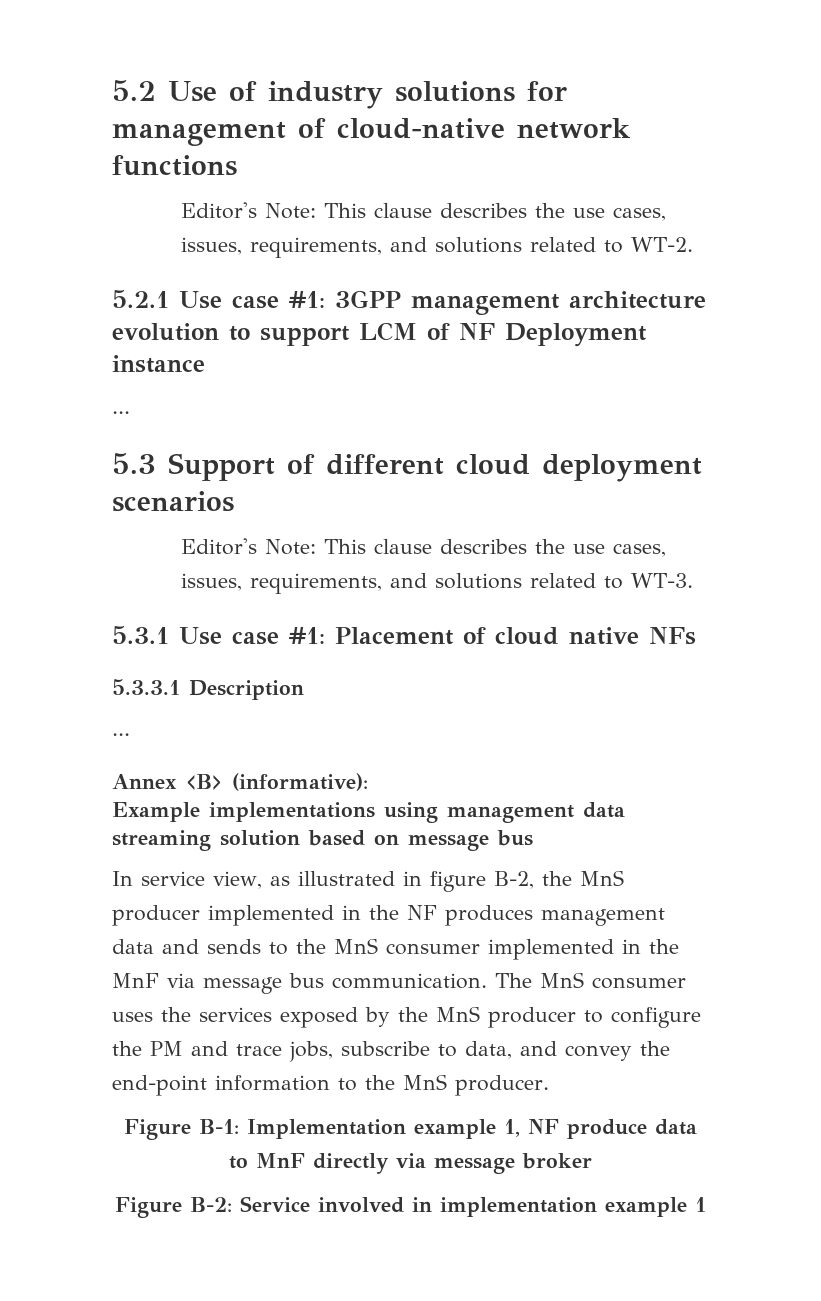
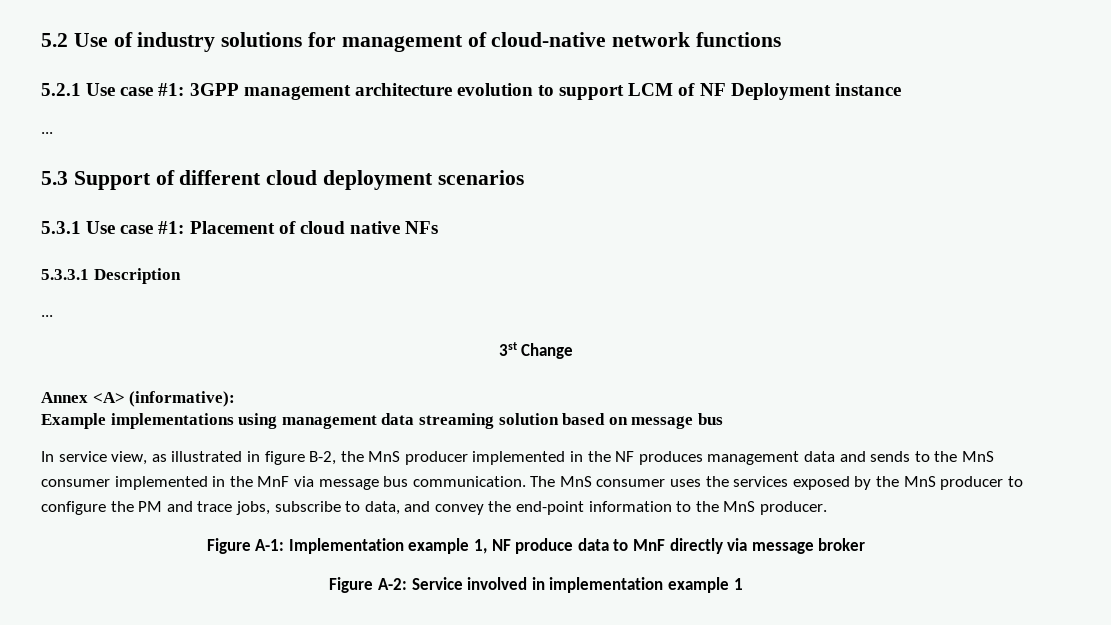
- Editor's Note: This clause describes the use cases, issues, requirements, and solutions related to WT-2.
- Editor's Note: This clause describes the use cases, issues, requirements, and solutions related to WT-3.
+ 3st Change
- Annex <B> (informative):
+ Annex <A> (informative):
- Figure B-1: Implementation example 1, NF produce data to MnF directly via message broker
+ Figure A-1: Implementation example 1, NF produce data to MnF directly via message broker
- Figure B-2: Service involved in implementation example 1
+ Figure A-2: Service involved in implementation example 1

